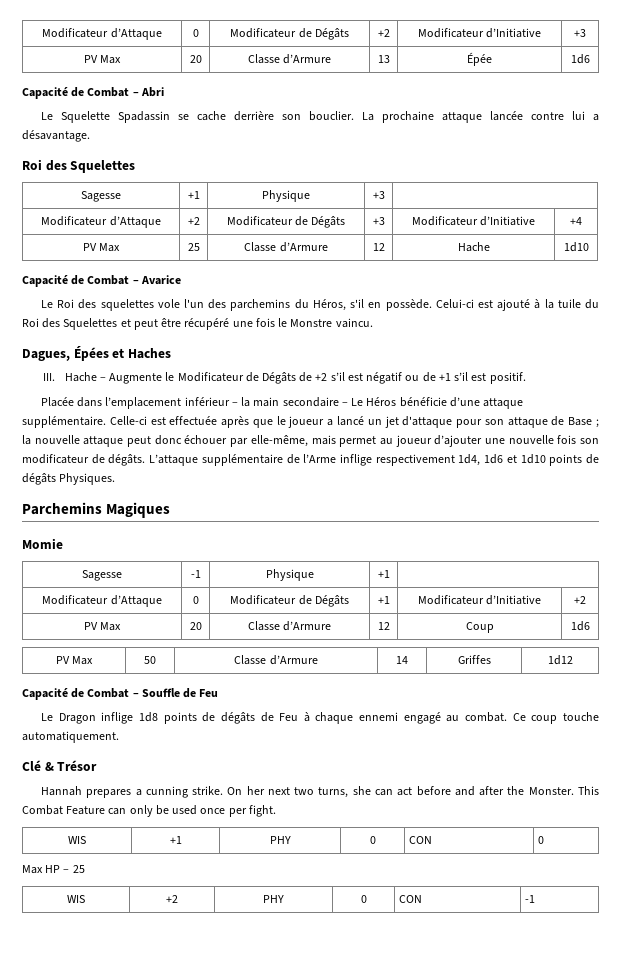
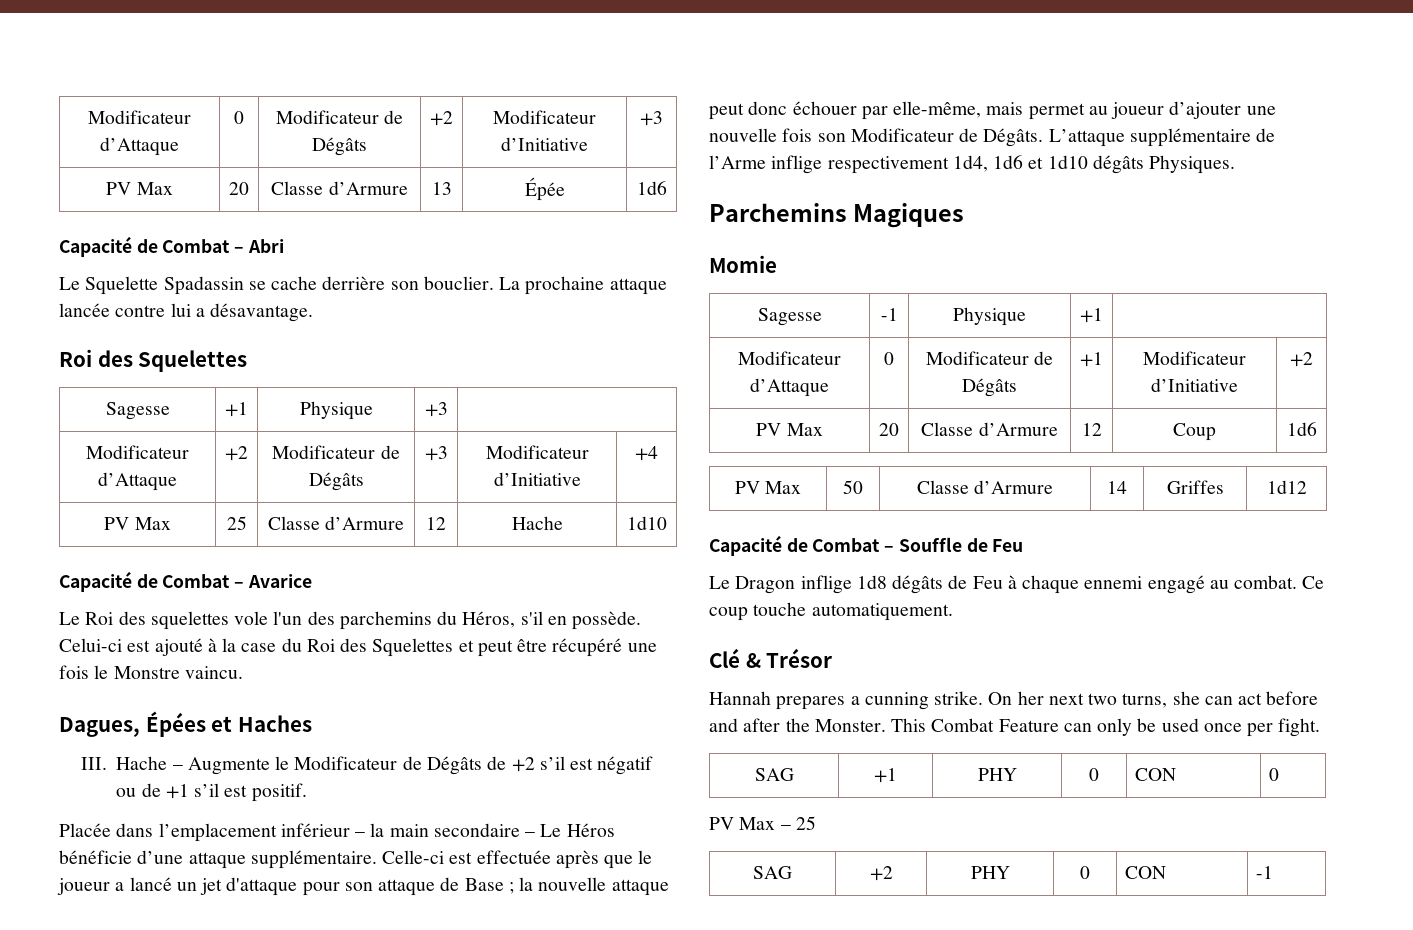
- Celui-ci est ajouté à la tuile du Roi des Squelettes et peut être récupéré une fois le Monstre vaincu.
+ Celui-ci est ajouté à la case du Roi des Squelettes et peut être récupéré une fois le Monstre vaincu.
- Celle-ci est effectuée après que le joueur a lancé un jet d'attaque pour son attaque de Base ; la nouvelle attaque peut donc échouer par elle-même, mais permet au joueur d’ajouter une nouvelle fois son modificateur de dégâts.
+ Celle-ci est effectuée après que le joueur a lancé un jet d'attaque pour son attaque de Base ; la nouvelle attaque peut donc échouer par elle-même, mais permet au joueur d’ajouter une nouvelle fois son Modificateur de Dégâts.
- L’attaque supplémentaire de l’Arme inflige respectivement 1d4, 1d6 et 1d10 points de dégâts Physiques.
+ L’attaque supplémentaire de l’Arme inflige respectivement 1d4, 1d6 et 1d10 dégâts Physiques.
- Le Dragon inflige 1d8 points de dégâts de Feu à chaque ennemi engagé au combat.
+ Le Dragon inflige 1d8 dégâts de Feu à chaque ennemi engagé au combat.
- WIS | +1 | PHY | 0 | CON | 0
+ SAG | +1 | PHY | 0 | CON | 0
- Max HP – 25
+ PV Max – 25
- WIS | +2 | PHY | 0 | CON | -1
+ SAG | +2 | PHY | 0 | CON | -1

